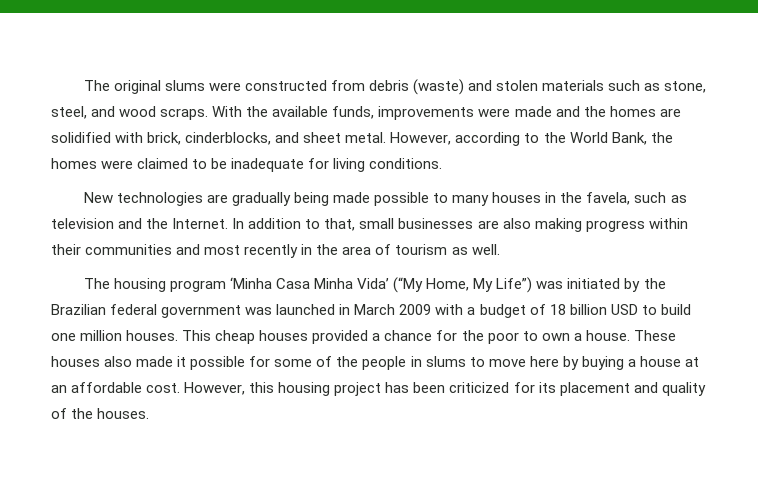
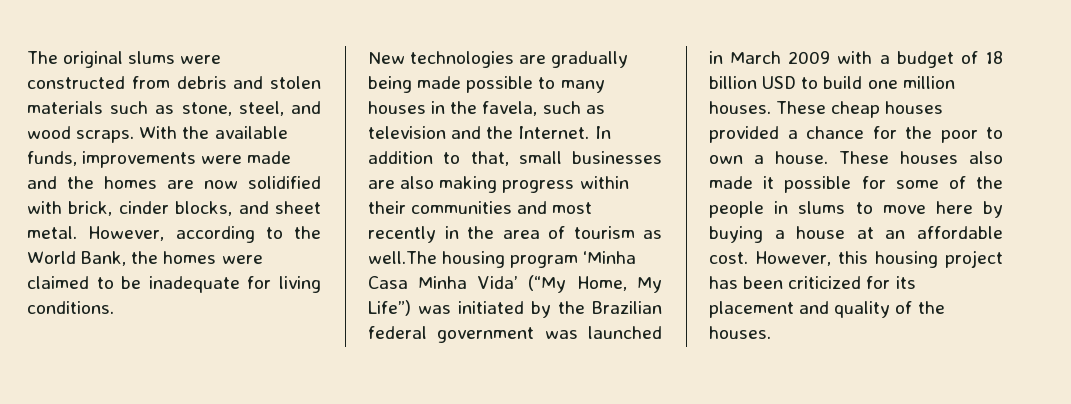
- The original slums were constructed from debris (waste) and stolen materials such as stone, steel, and wood scraps.
+ The original slums were constructed from debris and stolen materials such as stone, steel, and wood scraps.
- With the available funds, improvements were made and the homes are solidified with brick, cinderblocks, and sheet metal.
+ With the available funds, improvements were made and the homes are now solidified with brick, cinder blocks, and sheet metal.
- In addition to that, small businesses are also making progress within their communities and most recently in the area of tourism as well.
- The housing program ‘Minha Casa Minha Vida’ (“My Home, My Life”) was initiated by the Brazilian federal government was launched in March 2009 with a budget of 18 billion USD to build one million houses.
+ In addition to that, small businesses are also making progress within their communities and most recently in the area of tourism as well.The housing program ‘Minha Casa Minha Vida’ (“My Home, My Life”) was initiated by the Brazilian federal government was launched in March 2009 with a budget of 18 billion USD to build one million houses.
- This cheap houses provided a chance for the poor to own a house.
+ These cheap houses provided a chance for the poor to own a house.

